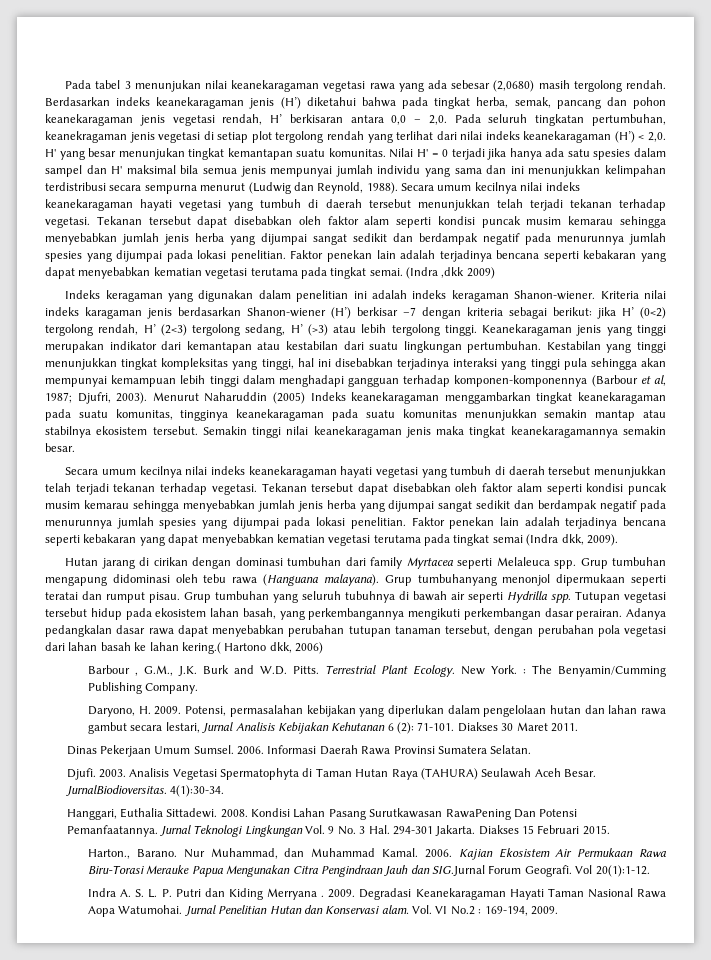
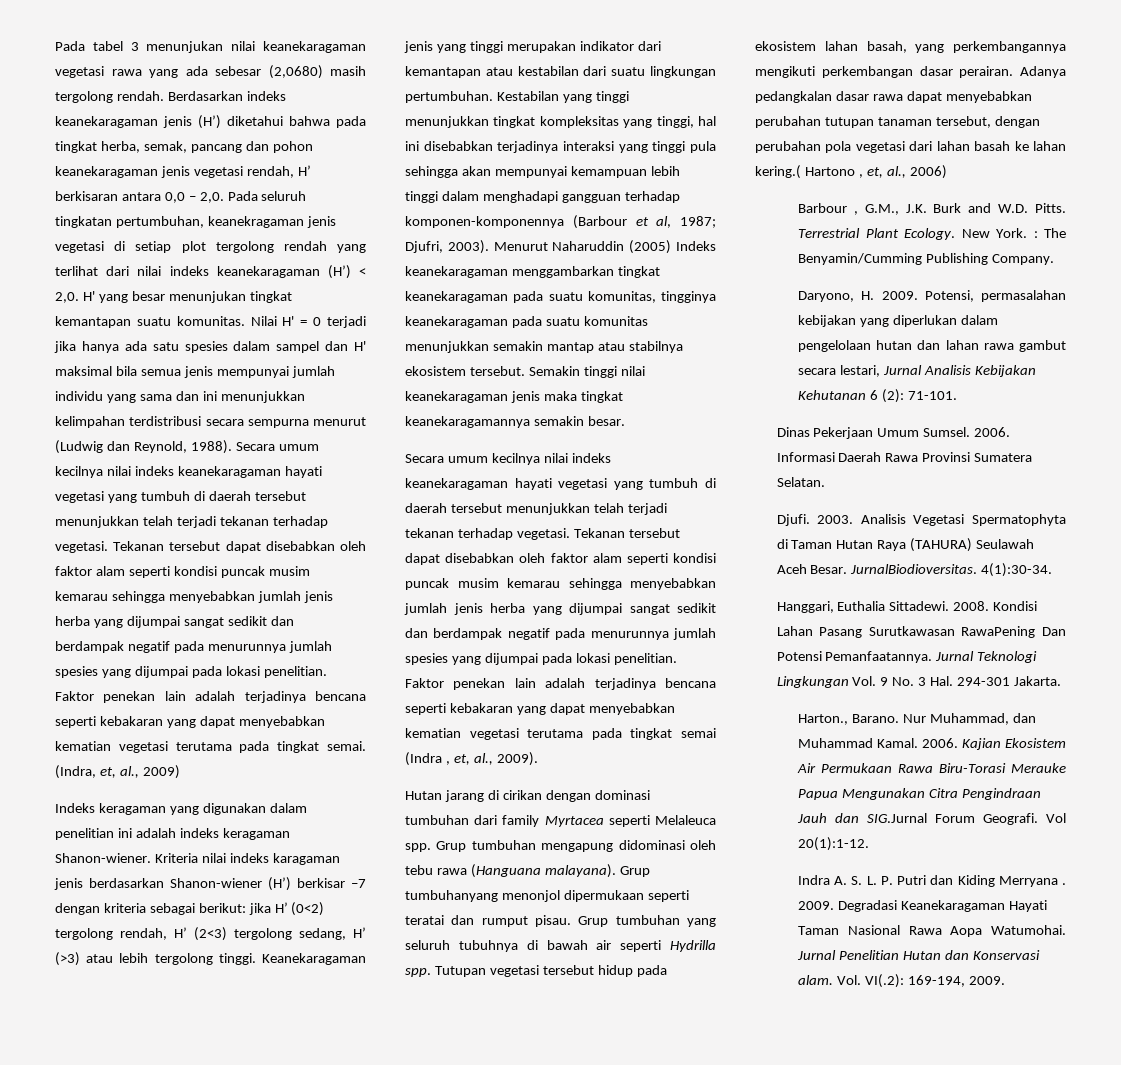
- (Indra ,dkk 2009)
+ (Indra, et, al., 2009)
- Faktor penekan lain adalah terjadinya bencana seperti kebakaran yang dapat menyebabkan kematian vegetasi terutama pada tingkat semai (Indra dkk, 2009).
+ Faktor penekan lain adalah terjadinya bencana seperti kebakaran yang dapat menyebabkan kematian vegetasi terutama pada tingkat semai (Indra , et, al., 2009).
- Adanya pedangkalan dasar rawa dapat menyebabkan perubahan tutupan tanaman tersebut, dengan perubahan pola vegetasi dari lahan basah ke lahan kering.( Hartono dkk, 2006)
+ Adanya pedangkalan dasar rawa dapat menyebabkan perubahan tutupan tanaman tersebut, dengan perubahan pola vegetasi dari lahan basah ke lahan kering.( Hartono , et, al., 2006)
- Diakses 30 Maret 2011.
- Diakses 15 Februari 2015.
- Vol. VI No.2 : 169-194, 2009.
+ Vol. VI(.2): 169-194, 2009.

